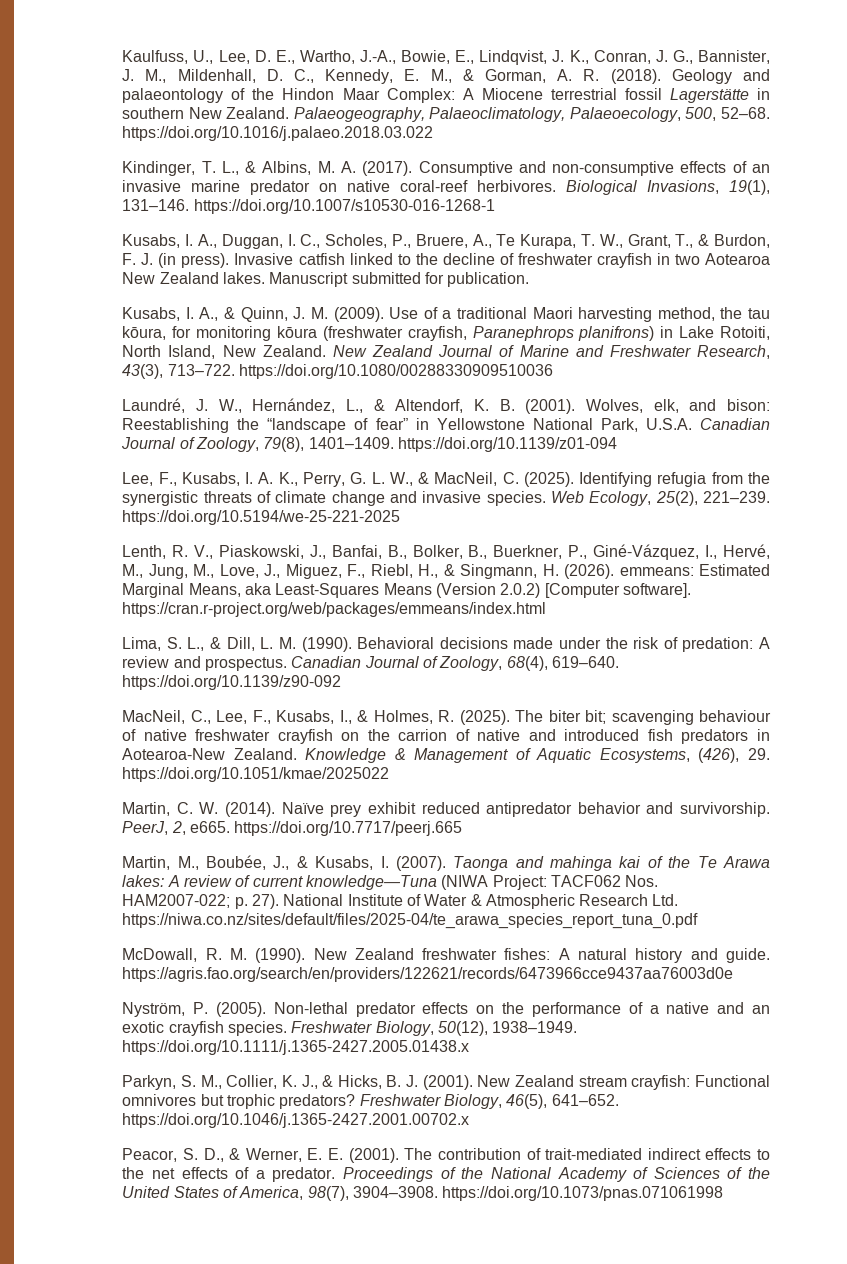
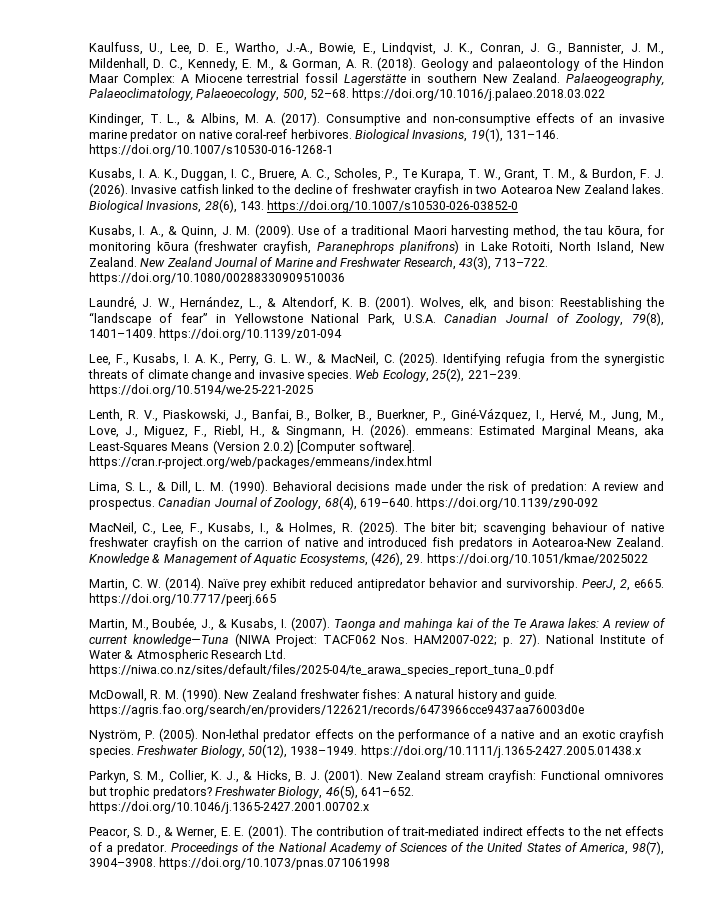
- Kusabs, I. A., Duggan, I. C., Scholes, P., Bruere, A., Te Kurapa, T. W., Grant, T., & Burdon, F. J. (in press).
+ Kusabs, I. A. K., Duggan, I. C., Bruere, A. C., Scholes, P., Te Kurapa, T. W., Grant, T. M., & Burdon, F. J. (2026).
- Manuscript submitted for publication.
+ Biological Invasions, 28(6), 143. https://doi.org/10.1007/s10530-026-03852-0

